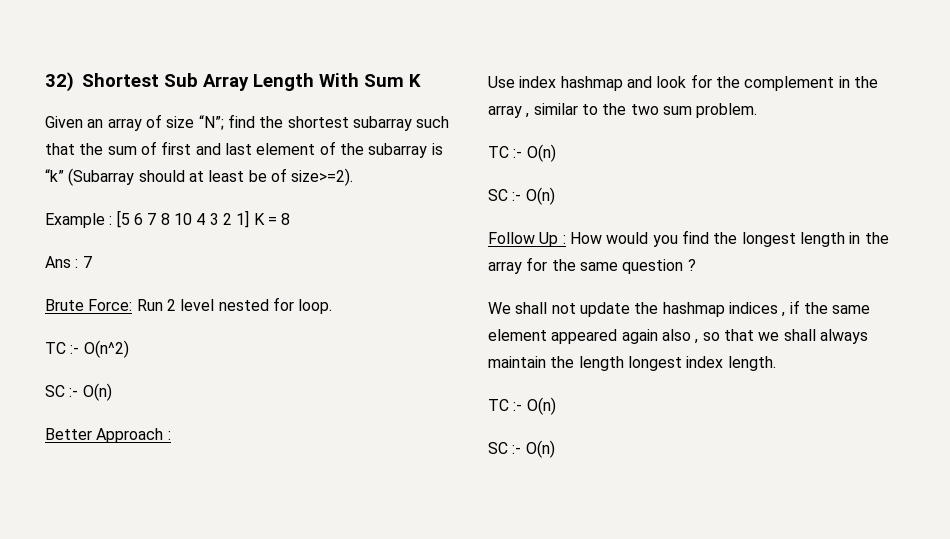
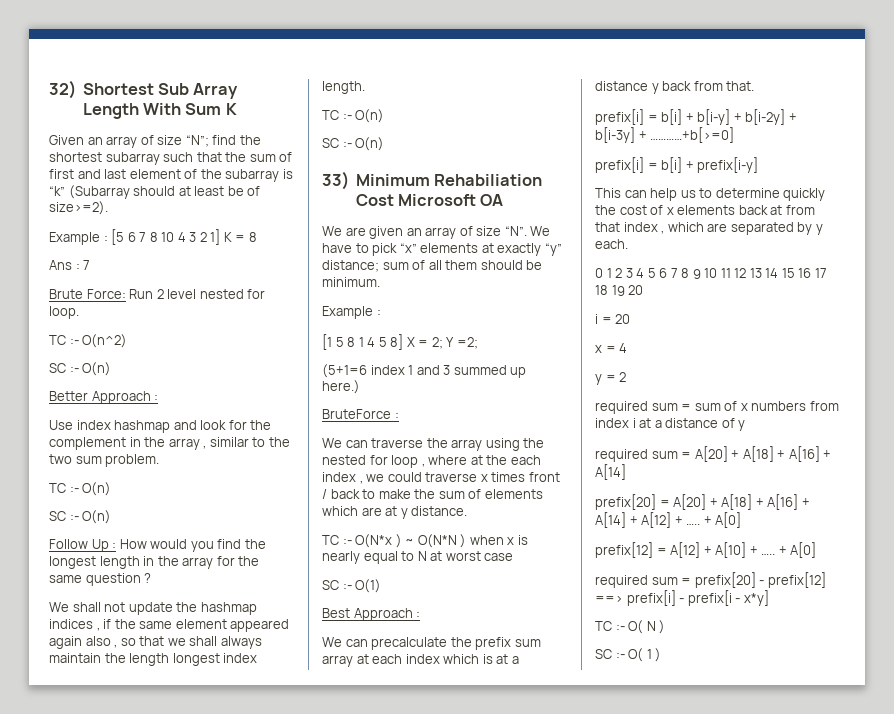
+ 33) Minimum Rehabiliation Cost Microsoft OA
+ We are given an array of size “N”. We have to pick “x” elements at exactly “y” distance; sum of all them should be minimum.
+ Example :
+ [1 5 8 1 4 5 8] X = 2; Y =2;
+ (5+1=6 index 1 and 3 summed up here.)
+ BruteForce :
+ We can traverse the array using the nested for loop , where at the each index , we could traverse x times front / back to make the sum of elements which are at y distance.
+ TC :- O(N*x ) ~ O(N*N ) when x is nearly equal to N at worst case
+ SC :- O(1)
+ Best Approach :
+ We can precalculate the prefix sum array at each index which is at a distance y back from that.
+ prefix[i] = b[i] + b[i-y] + b[i-2y] + b[i-3y] + …………+b[>=0]
+ prefix[i] = b[i] + prefix[i-y]
+ This can help us to determine quickly the cost of x elements back at from that index , which are separated by y each.
+ 0 1 2 3 4 5 6 7 8 9 10 11 12 13 14 15 16 17 18 19 20
+ i = 20
+ x = 4
+ y = 2
+ required sum = sum of x numbers from index i at a distance of y
+ required sum = A[20] + A[18] + A[16] + A[14]
+ prefix[20] = A[20] + A[18] + A[16] + A[14] + A[12] + ….. + A[0]
+ prefix[12] = A[12] + A[10] + ….. + A[0]
+ required sum = prefix[20] - prefix[12] ==> prefix[i] - prefix[i - x*y]
+ TC :- O( N )
+ SC :- O( 1 )

